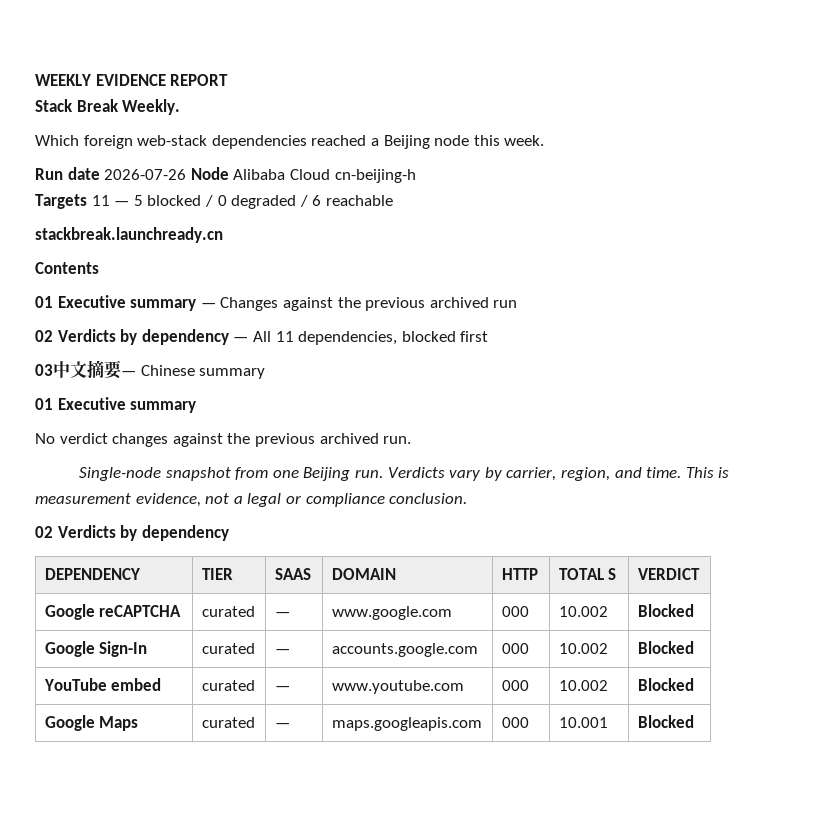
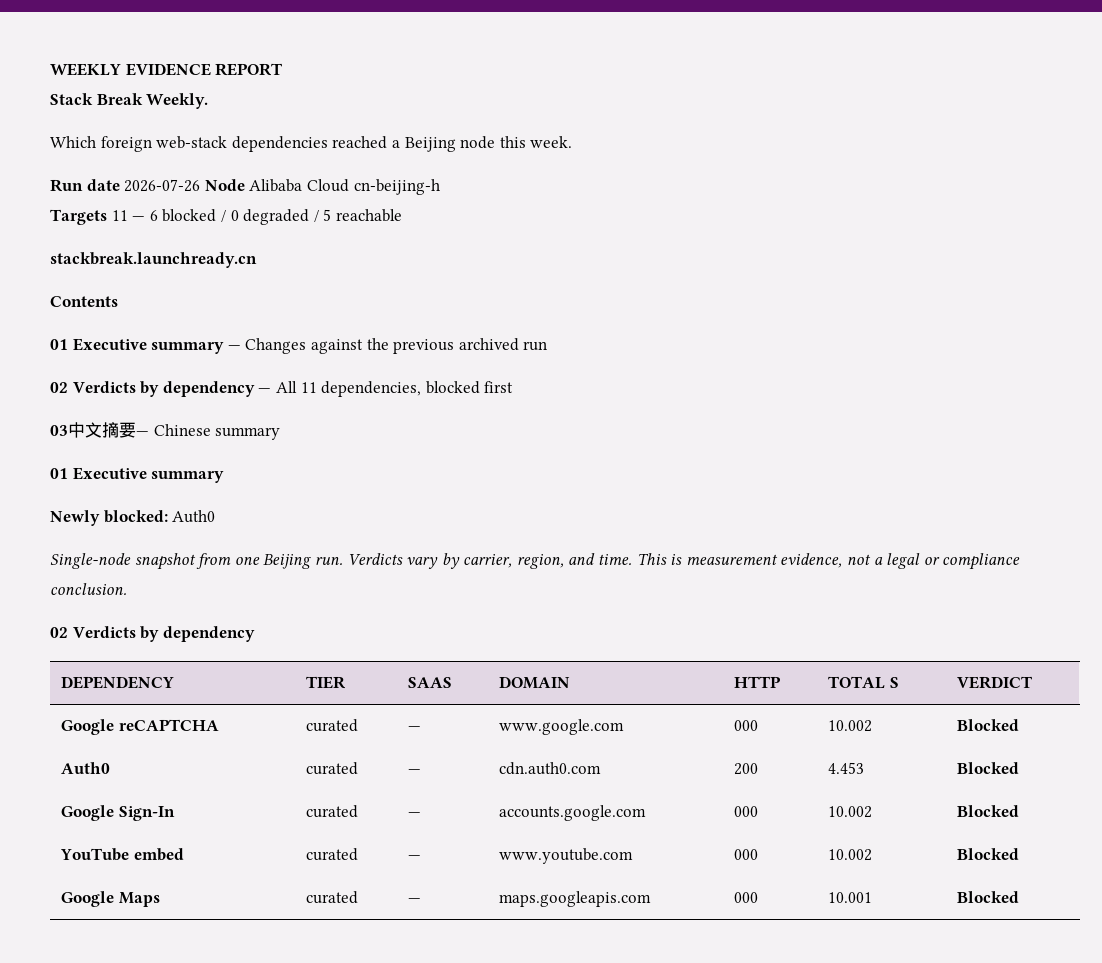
- Targets 11 — 5 blocked / 0 degraded / 6 reachable
+ Targets 11 — 6 blocked / 0 degraded / 5 reachable
- No verdict changes against the previous archived run.
+ Newly blocked: Auth0
+ Auth0 | curated | — | cdn.auth0.com | 200 | 4.453 | Blocked

